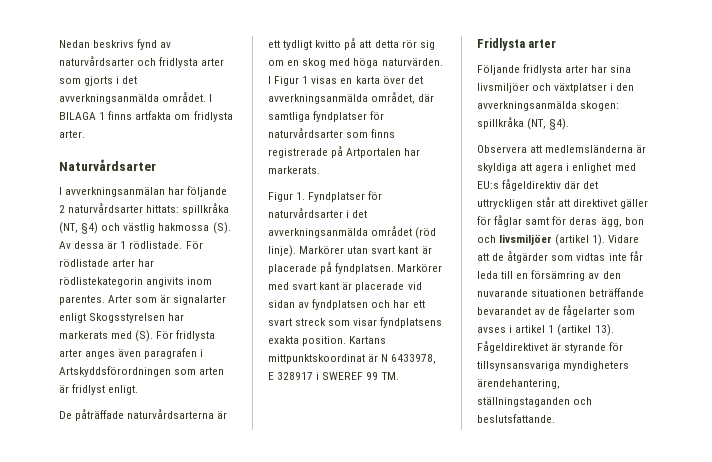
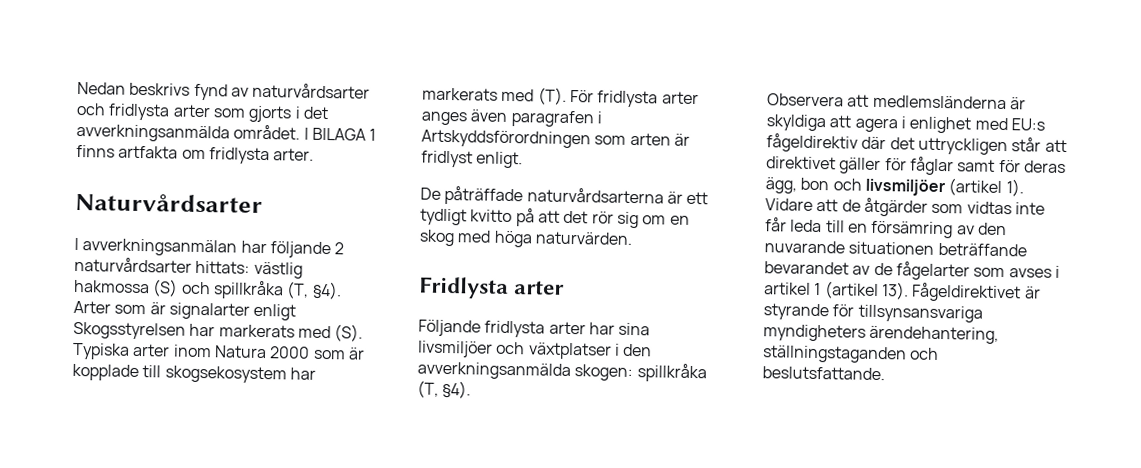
- I avverkningsanmälan har följande 2 naturvårdsarter hittats: spillkråka (NT, §4) och västlig hakmossa (S). Av dessa är 1 rödlistade. För rödlistade arter har rödlistekategorin angivits inom parentes.
+ I avverkningsanmälan har följande 2 naturvårdsarter hittats: västlig hakmossa (S) och spillkråka (T, §4).
- Arter som är signalarter enligt Skogsstyrelsen har markerats med (S). För fridlysta arter anges även paragrafen i Artskyddsförordningen som arten är fridlyst enligt.
+ Arter som är signalarter enligt Skogsstyrelsen har markerats med (S). Typiska arter inom Natura 2000 som är kopplade till skogsekosystem har markerats med (T). För fridlysta arter anges även paragrafen i Artskyddsförordningen som arten är fridlyst enligt.
- De påträffade naturvårdsarterna är ett tydligt kvitto på att detta rör sig om en skog med höga naturvärden. I Figur 1 visas en karta över det avverkningsanmälda området, där samtliga fyndplatser för naturvårdsarter som finns registrerade på Artportalen har markerats.
- Figur 1. Fyndplatser för naturvårdsarter i det avverkningsanmälda området (röd linje). Markörer utan svart kant är placerade på fyndplatsen. Markörer med svart kant är placerade vid sidan av fyndplatsen och har ett svart streck som visar fyndplatsens exakta position. Kartans mittpunktskoordinat är N 6433978, E 328917 i SWEREF 99 TM.
+ De påträffade naturvårdsarterna är ett tydligt kvitto på att det rör sig om en skog med höga naturvärden.
- Följande fridlysta arter har sina livsmiljöer och växtplatser i den avverkningsanmälda skogen: spillkråka (NT, §4).
+ Följande fridlysta arter har sina livsmiljöer och växtplatser i den avverkningsanmälda skogen: spillkråka (T, §4).

